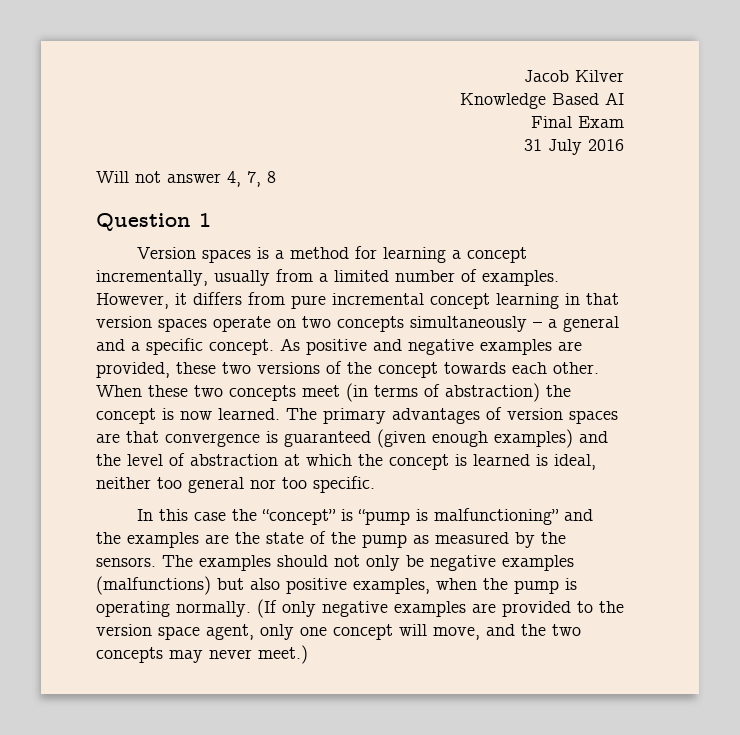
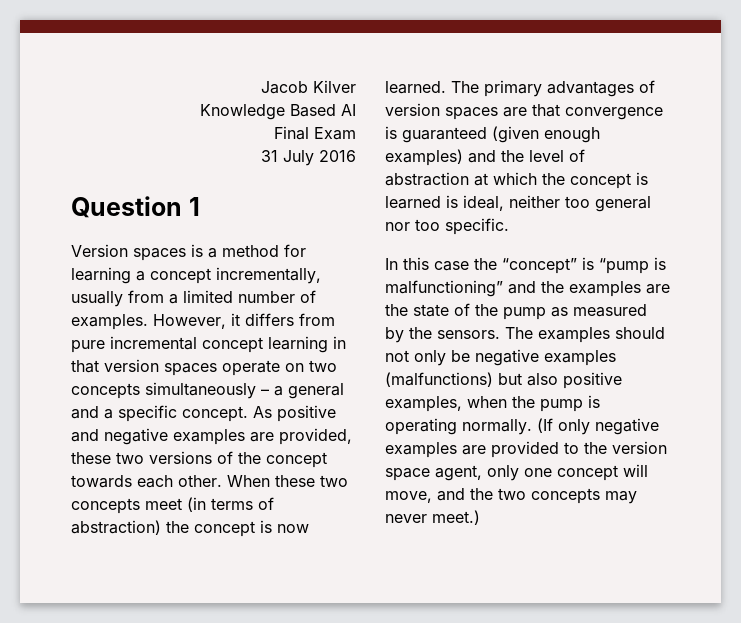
- Will not answer 4, 7, 8

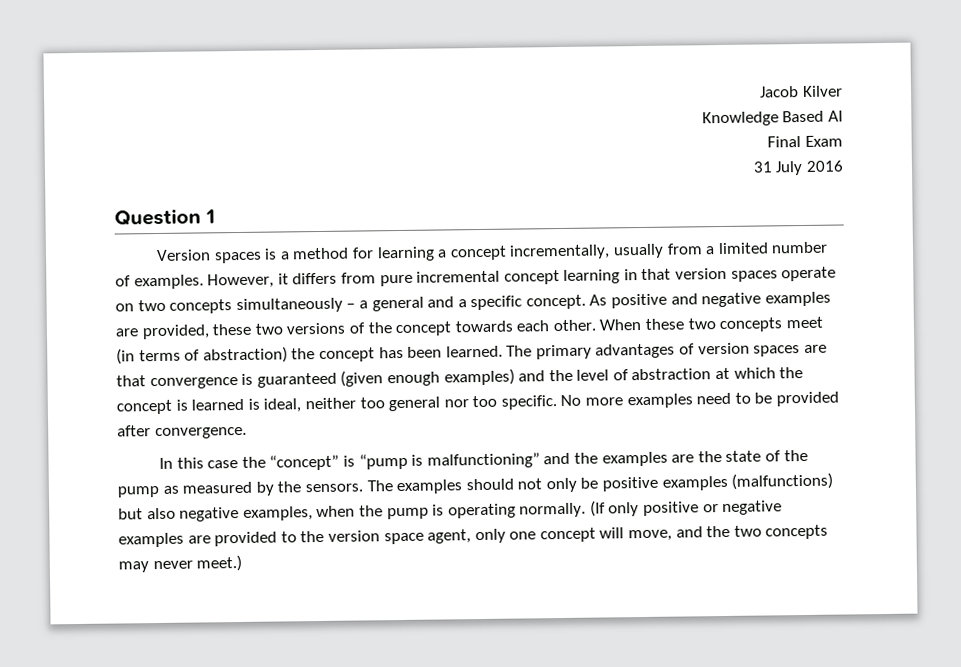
- When these two concepts meet (in terms of abstraction) the concept is now learned.
+ When these two concepts meet (in terms of abstraction) the concept has been learned.
+ No more examples need to be provided after convergence.
- The examples should not only be negative examples (malfunctions) but also positive examples, when the pump is operating normally.
+ The examples should not only be positive examples (malfunctions) but also negative examples, when the pump is operating normally.
- (If only negative examples are provided to the version space agent, only one concept will move, and the two concepts may never meet.)
+ (If only positive or negative examples are provided to the version space agent, only one concept will move, and the two concepts may never meet.)

